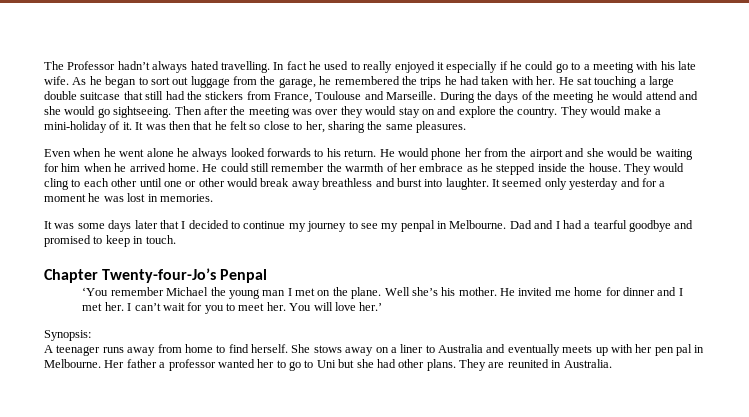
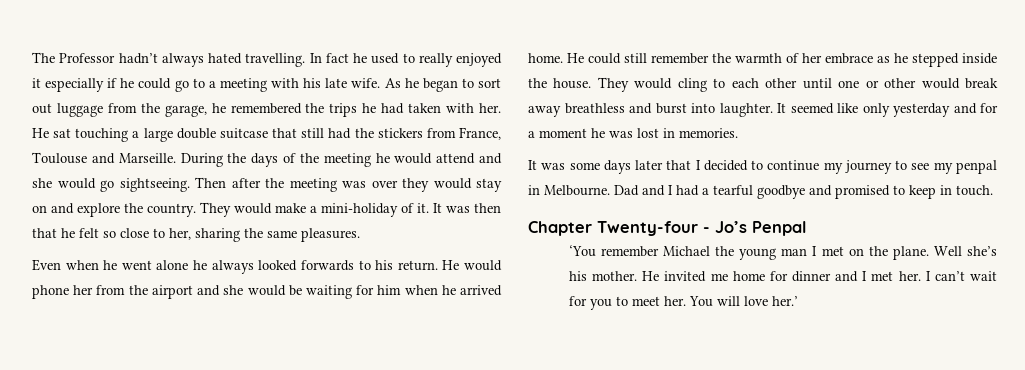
- It seemed only yesterday and for a moment he was lost in memories.
+ It seemed like only yesterday and for a moment he was lost in memories.
- Chapter Twenty-four-Jo’s Penpal
+ Chapter Twenty-four - Jo’s Penpal
- Synopsis:
- A teenager runs away from home to find herself. She stows away on a liner to Australia and eventually meets up with her pen pal in Melbourne. Her father a professor wanted her to go to Uni but she had other plans. They are reunited in Australia.

